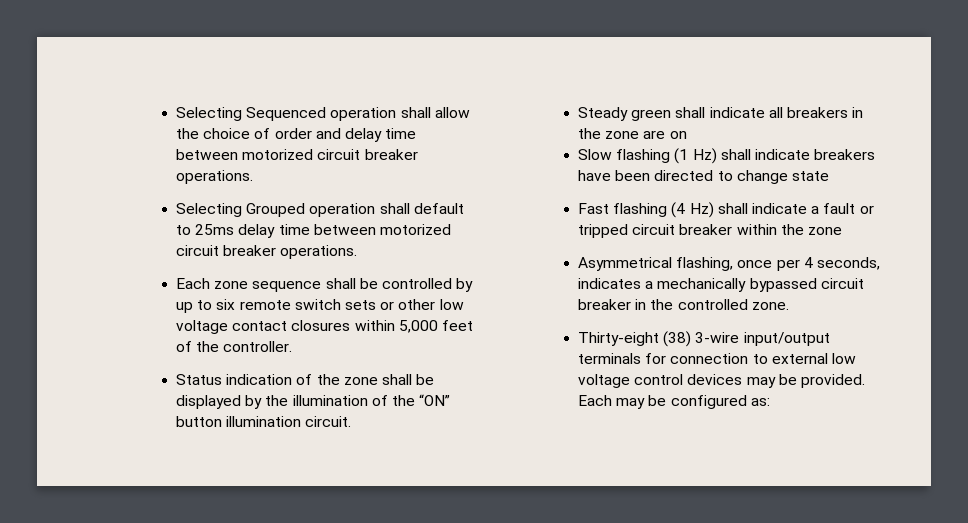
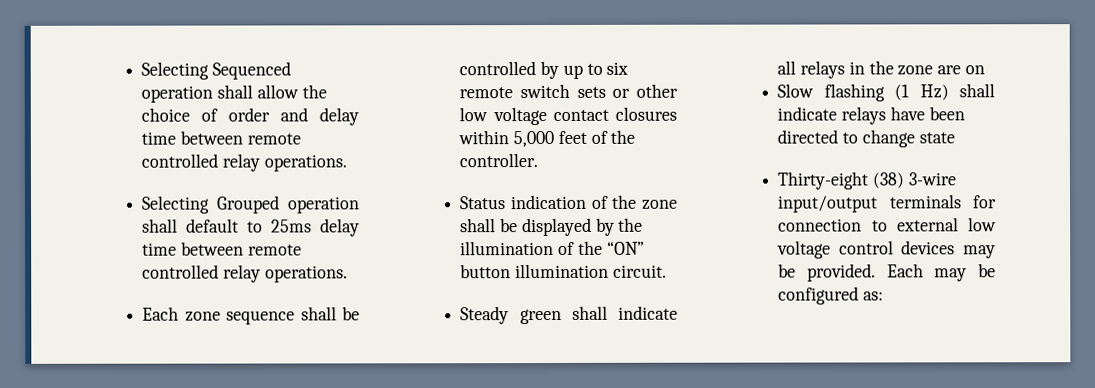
- Selecting Sequenced operation shall allow the choice of order and delay time between motorized circuit breaker operations.
+ Selecting Sequenced operation shall allow the choice of order and delay time between remote controlled relay operations.
- Selecting Grouped operation shall default to 25ms delay time between motorized circuit breaker operations.
+ Selecting Grouped operation shall default to 25ms delay time between remote controlled relay operations.
- Steady green shall indicate all breakers in the zone are on
+ Steady green shall indicate all relays in the zone are on
- Slow flashing (1 Hz) shall indicate breakers have been directed to change state
+ Slow flashing (1 Hz) shall indicate relays have been directed to change state
- Fast flashing (4 Hz) shall indicate a fault or tripped circuit breaker within the zone
- Asymmetrical flashing, once per 4 seconds, indicates a mechanically bypassed circuit breaker in the controlled zone.

